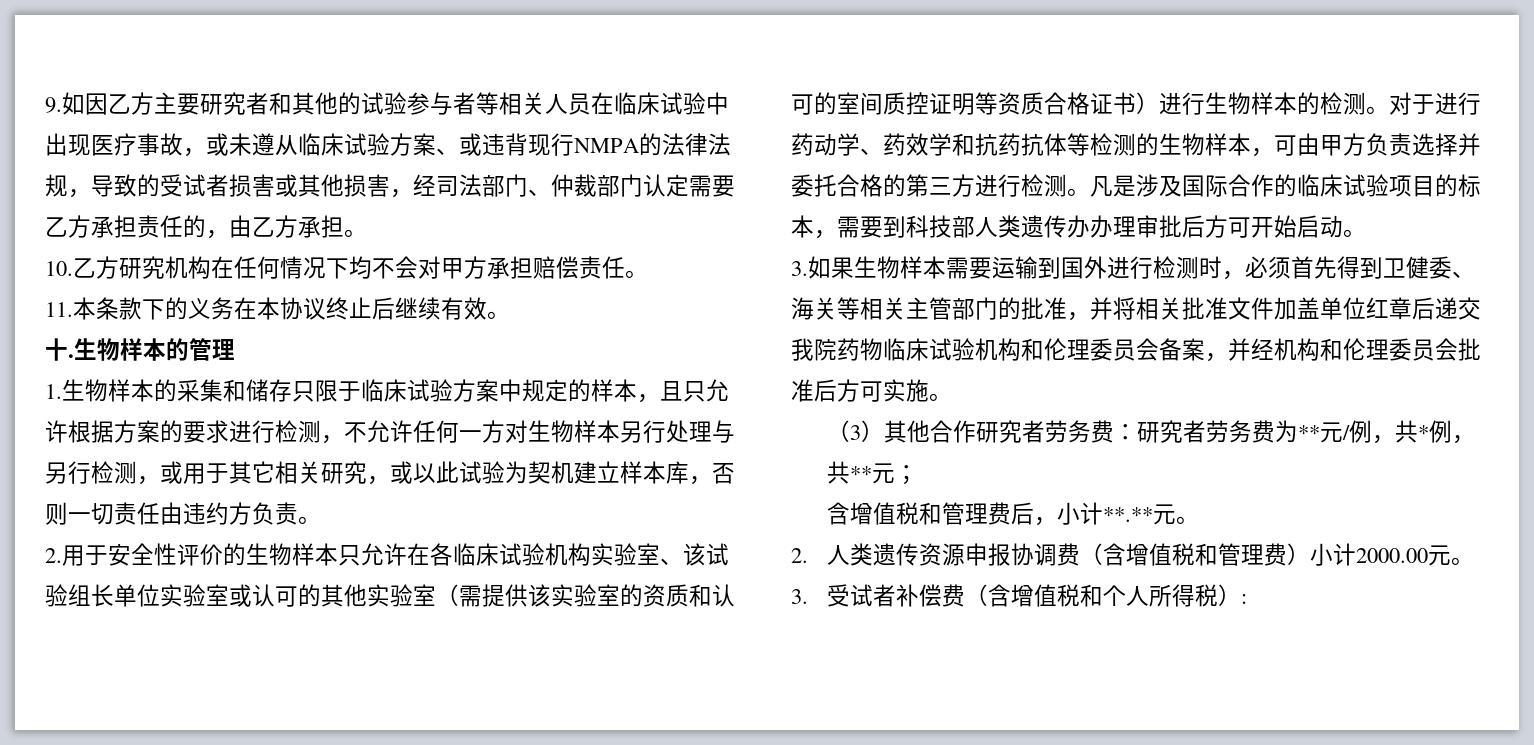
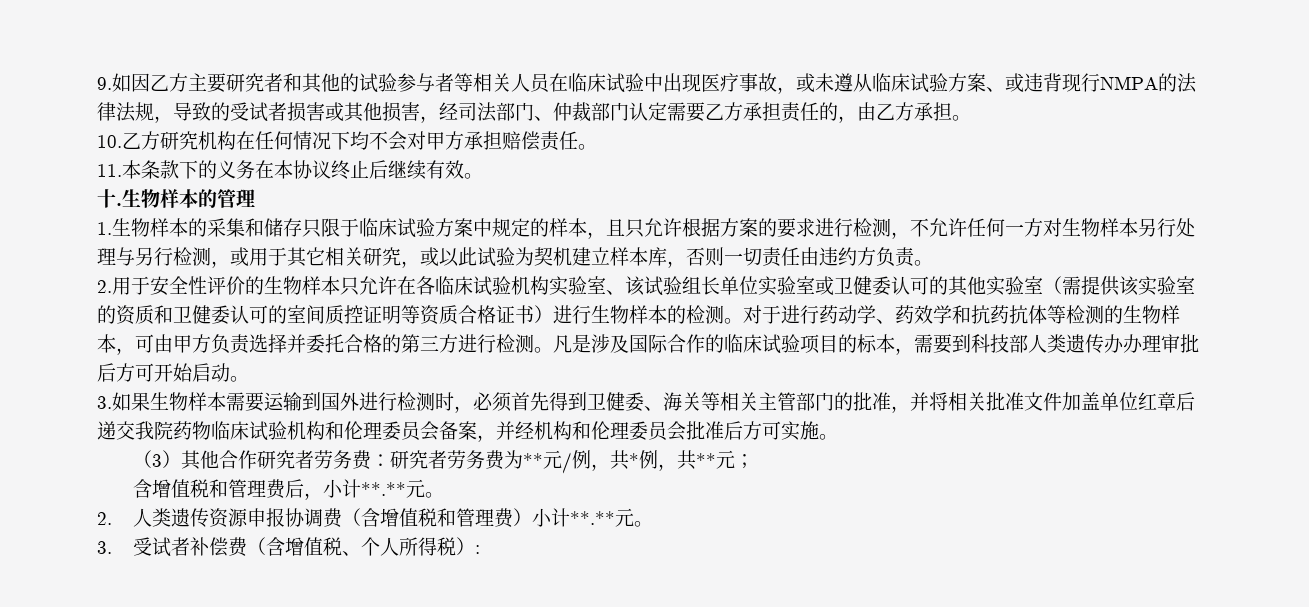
- 2.用于安全性评价的生物样本只允许在各临床试验机构实验室、该试验组长单位实验室或认可的其他实验室（需提供该实验室的资质和认可的室间质控证明等资质合格证书）进行生物样本的检测。
+ 2.用于安全性评价的生物样本只允许在各临床试验机构实验室、该试验组长单位实验室或卫健委认可的其他实验室（需提供该实验室的资质和卫健委认可的室间质控证明等资质合格证书）进行生物样本的检测。
- 2.人类遗传资源申报协调费（含增值税和管理费）小计2000.00元。
+ 2.人类遗传资源申报协调费（含增值税和管理费）小计**.**元。
- 3.受试者补偿费（含增值税和个人所得税）:
+ 3.受试者补偿费（含增值税、个人所得税）:

